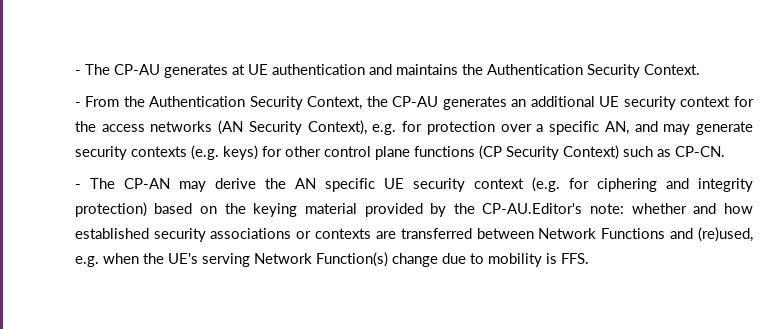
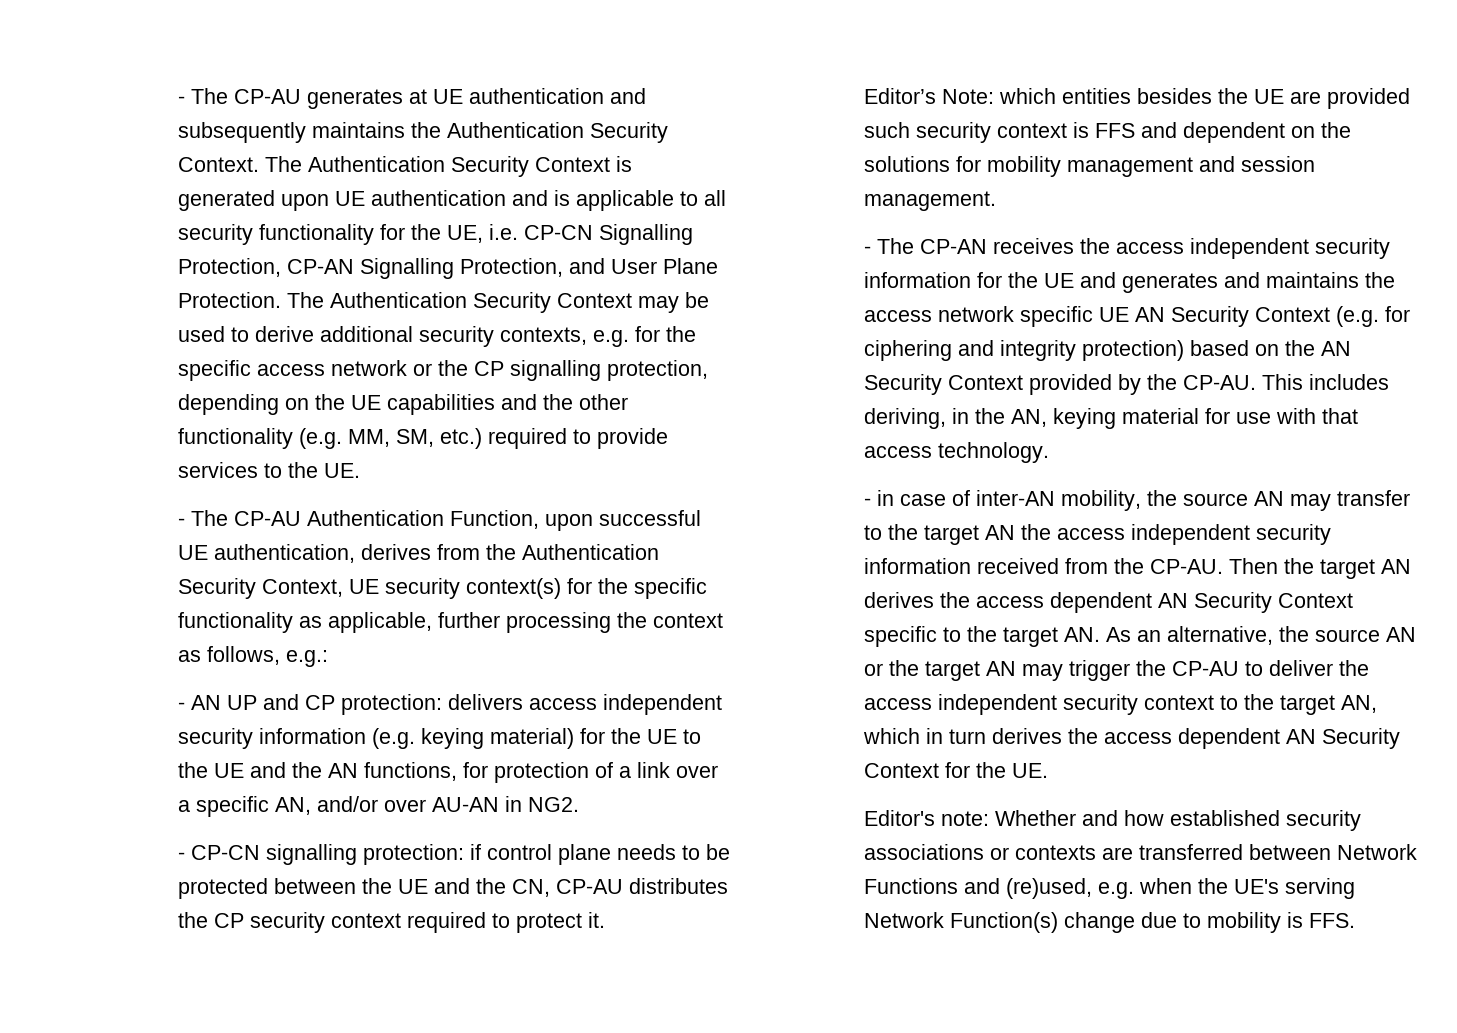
- - The CP-AU generates at UE authentication and maintains the Authentication Security Context.
- - From the Authentication Security Context, the CP-AU generates an additional UE security context for the access networks (AN Security Context), e.g. for protection over a specific AN, and may generate security contexts (e.g. keys) for other control plane functions (CP Security Context) such as CP-CN.
- - The CP-AN may derive the AN specific UE security context (e.g. for ciphering and integrity protection) based on the keying material provided by the CP-AU.Editor's note: whether and how established security associations or contexts are transferred between Network Functions and (re)used, e.g. when the UE's serving Network Function(s) change due to mobility is FFS.
+ - The CP-AU generates at UE authentication and subsequently maintains the Authentication Security Context. The Authentication Security Context is generated upon UE authentication and is applicable to all security functionality for the UE, i.e. CP-CN Signalling Protection, CP-AN Signalling Protection, and User Plane Protection. The Authentication Security Context may be used to derive additional security contexts, e.g. for the specific access network or the CP signalling protection, depending on the UE capabilities and the other functionality (e.g. MM, SM, etc.) required to provide services to the UE.
+ - The CP-AU Authentication Function, upon successful UE authentication, derives from the Authentication Security Context, UE security context(s) for the specific functionality as applicable, further processing the context as follows, e.g.:
+ - AN UP and CP protection: delivers access independent security information (e.g. keying material) for the UE to the UE and the AN functions, for protection of a link over a specific AN, and/or over AU-AN in NG2.
+ - CP-CN signalling protection: if control plane needs to be protected between the UE and the CN, CP-AU distributes the CP security context required to protect it.
+ Editor’s Note: which entities besides the UE are provided such security context is FFS and dependent on the solutions for mobility management and session management.
+ - The CP-AN receives the access independent security information for the UE and generates and maintains the access network specific UE AN Security Context (e.g. for ciphering and integrity protection) based on the AN Security Context provided by the CP-AU. This includes deriving, in the AN, keying material for use with that access technology.
+ - in case of inter-AN mobility, the source AN may transfer to the target AN the access independent security information received from the CP-AU. Then the target AN derives the access dependent AN Security Context specific to the target AN. As an alternative, the source AN or the target AN may trigger the CP-AU to deliver the access independent security context to the target AN, which in turn derives the access dependent AN Security Context for the UE.
+ Editor's note: Whether and how established security associations or contexts are transferred between Network Functions and (re)used, e.g. when the UE's serving Network Function(s) change due to mobility is FFS.

